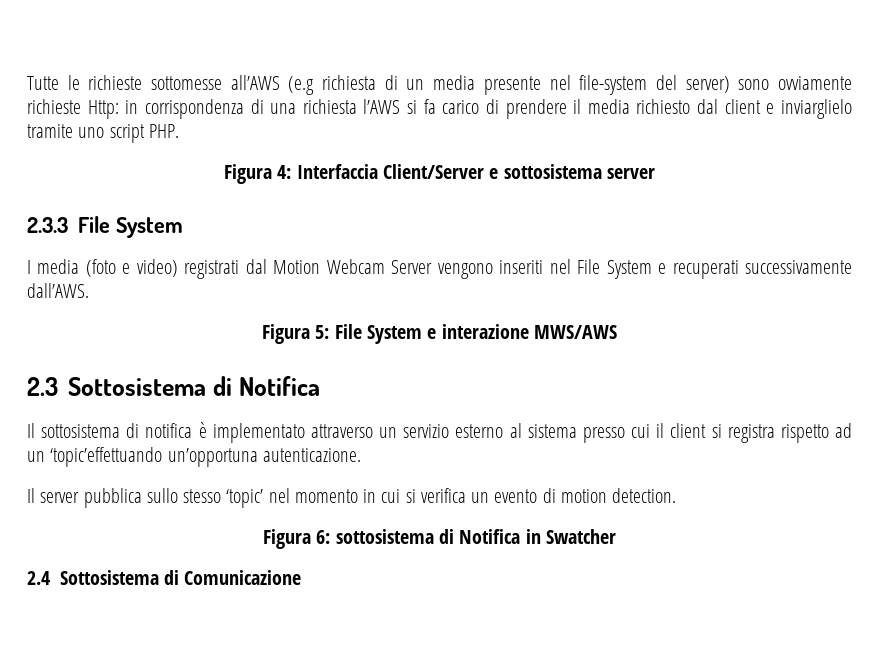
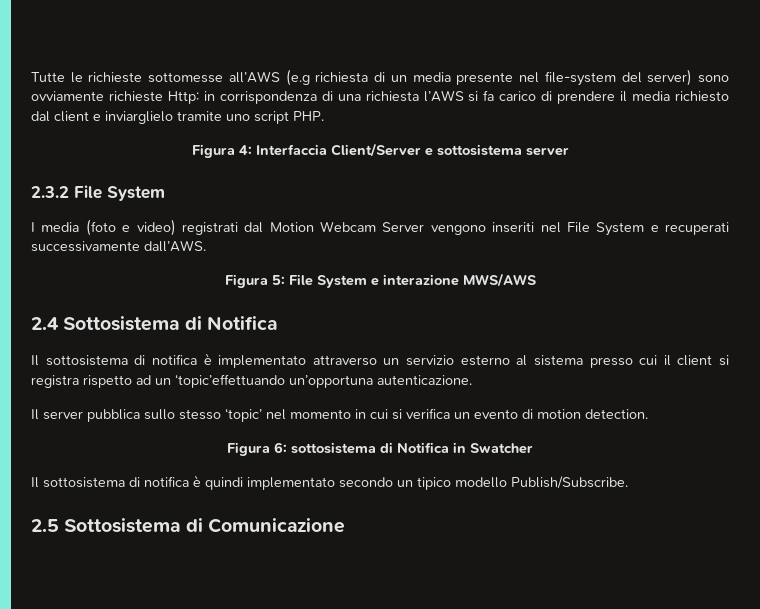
- 2.3.3 File System
+ 2.3.2 File System
- 2.3 Sottosistema di Notifica
+ 2.4 Sottosistema di Notifica
- 2.4 Sottosistema di Comunicazione
+ Il sottosistema di notifica è quindi implementato secondo un tipico modello Publish/Subscribe.
+ 2.5 Sottosistema di Comunicazione

